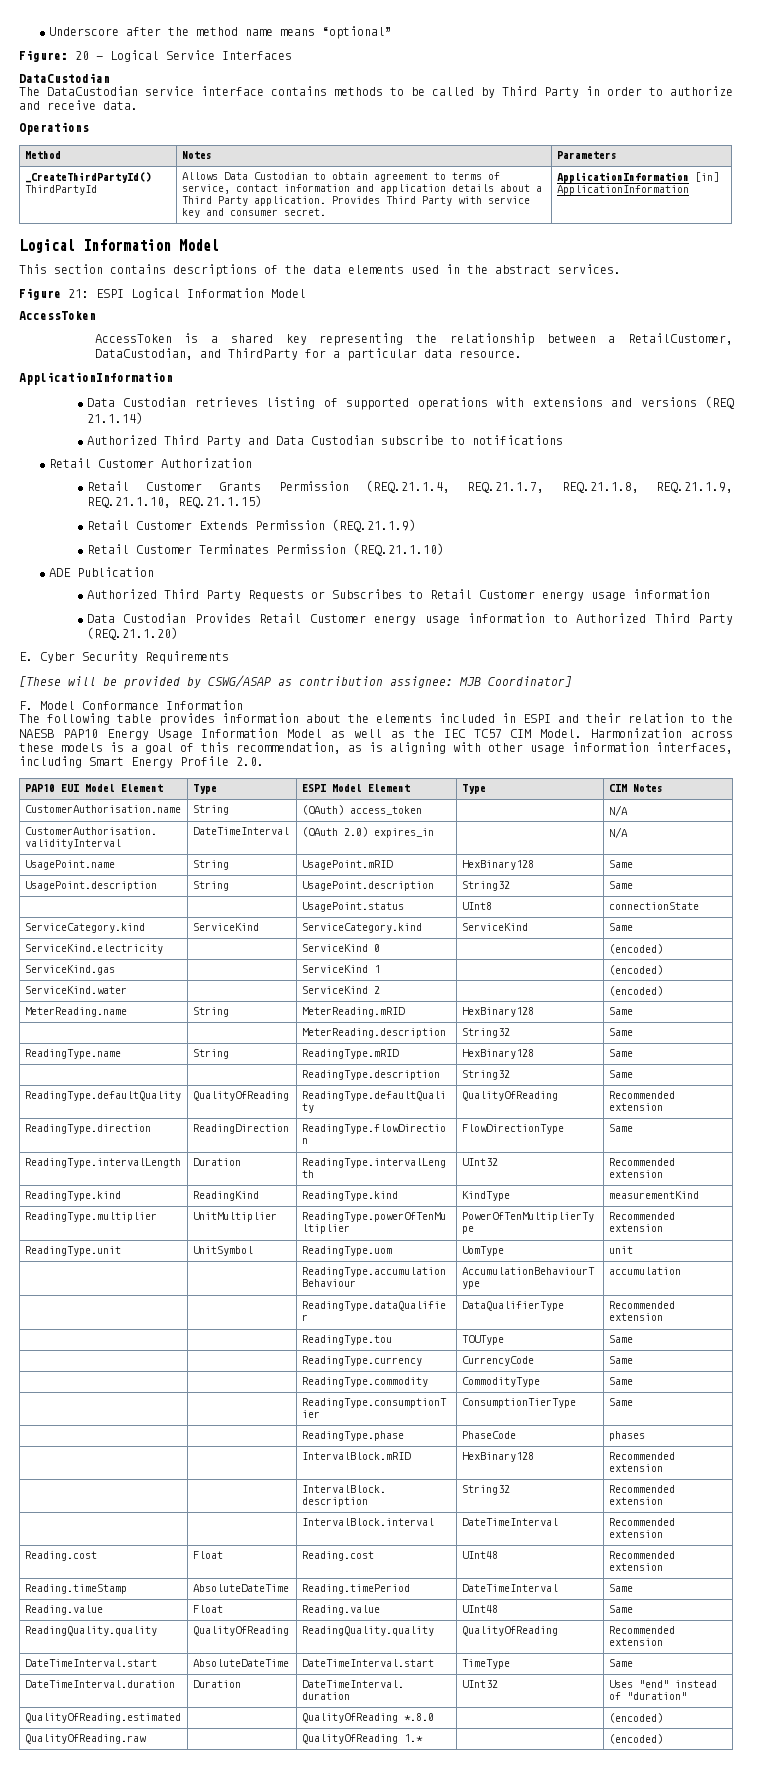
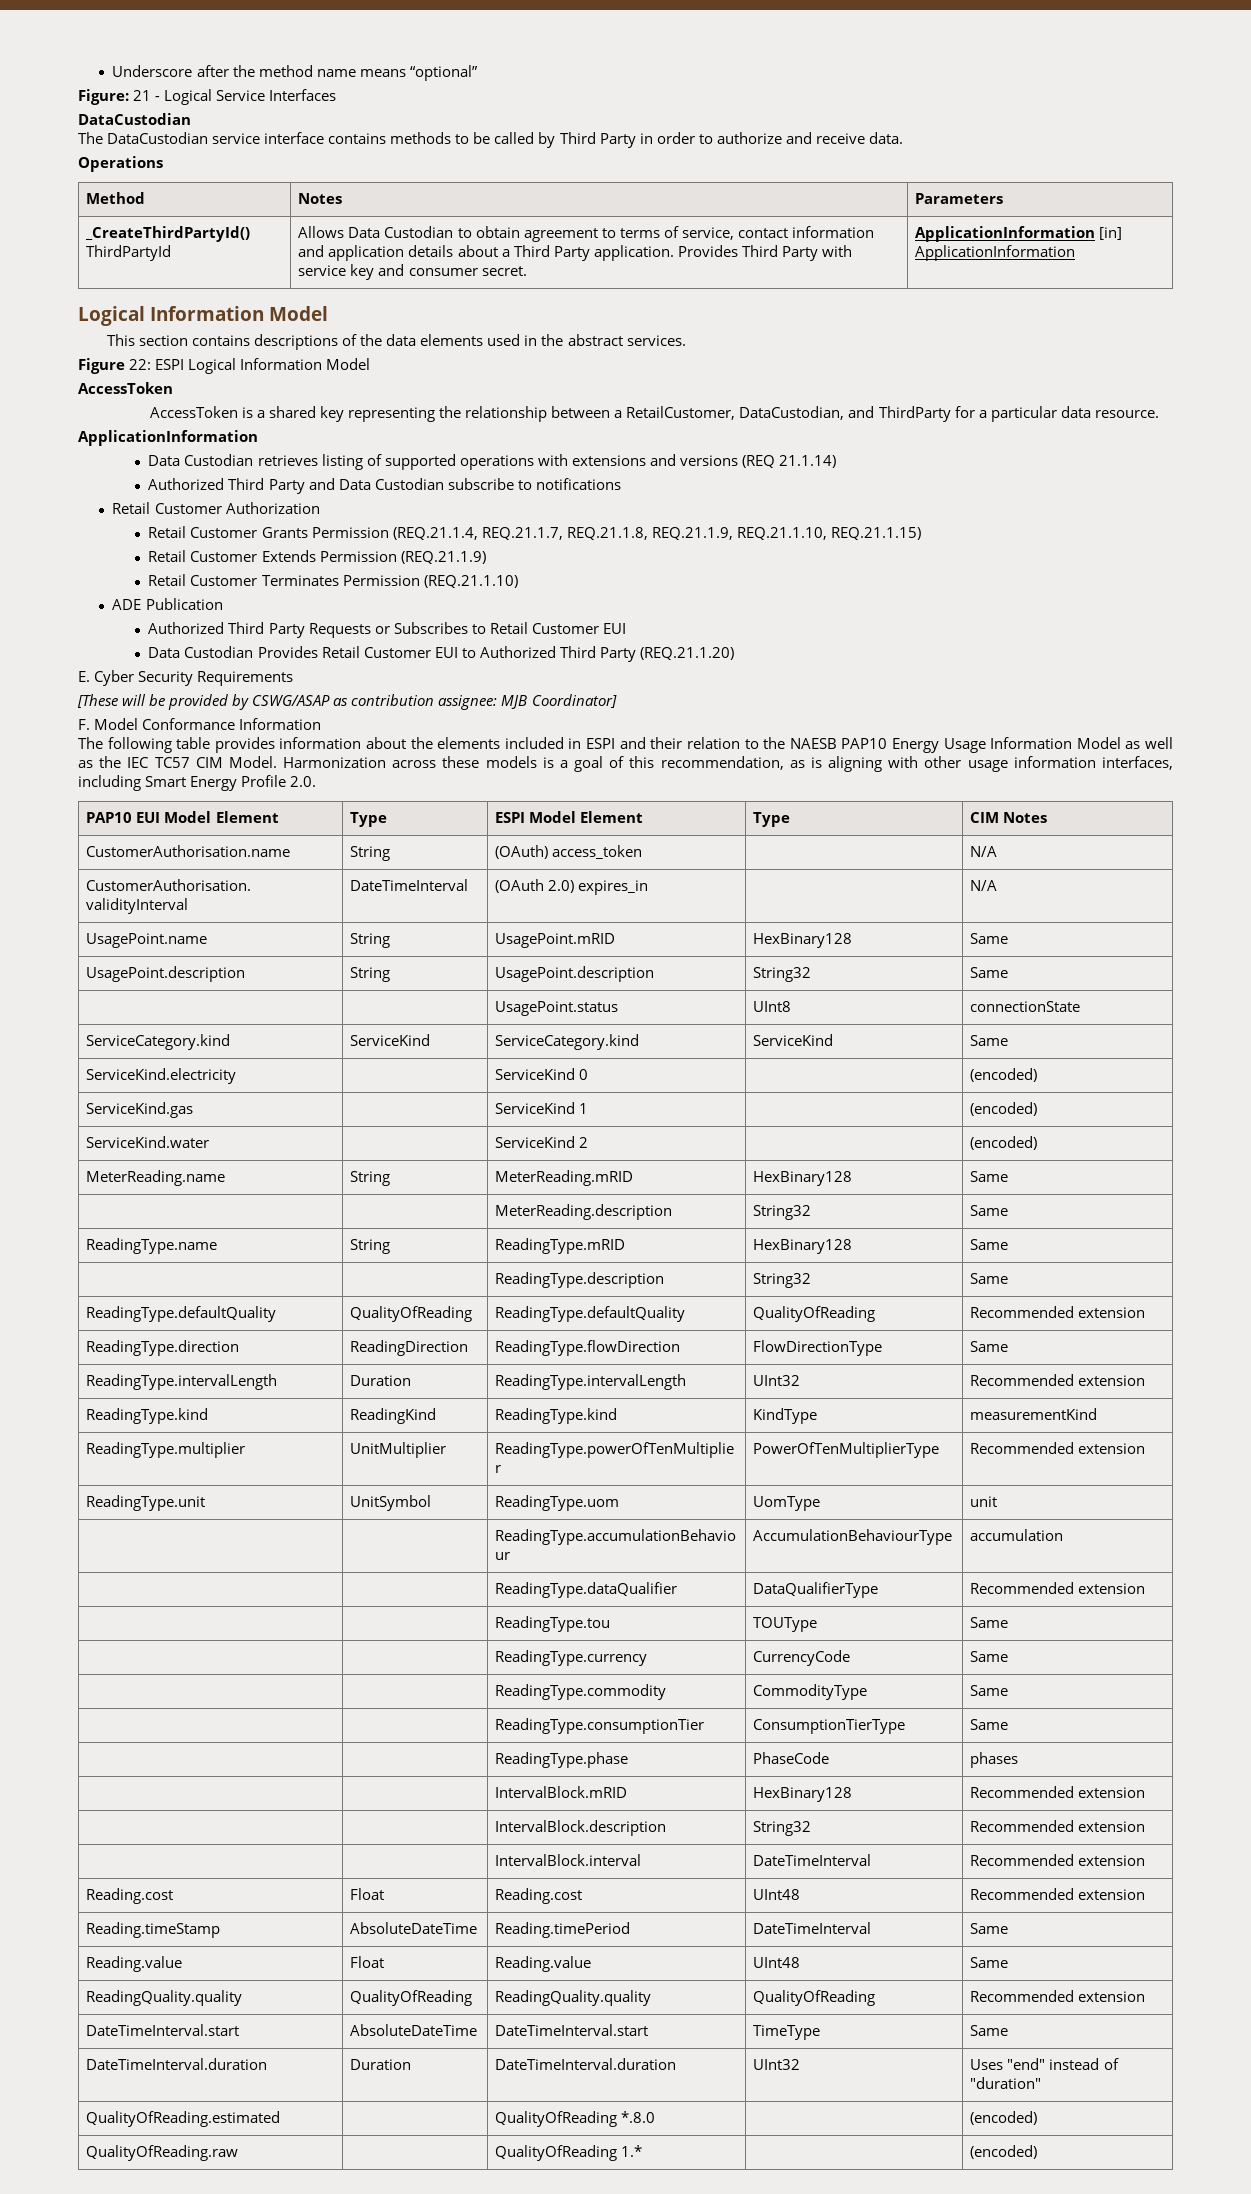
- Figure: 20 - Logical Service Interfaces
+ Figure: 21 - Logical Service Interfaces
- Figure 21: ESPI Logical Information Model
+ Figure 22: ESPI Logical Information Model
- Authorized Third Party Requests or Subscribes to Retail Customer energy usage information
+ Authorized Third Party Requests or Subscribes to Retail Customer EUI
- Data Custodian Provides Retail Customer energy usage information to Authorized Third Party (REQ.21.1.20)
+ Data Custodian Provides Retail Customer EUI to Authorized Third Party (REQ.21.1.20)

